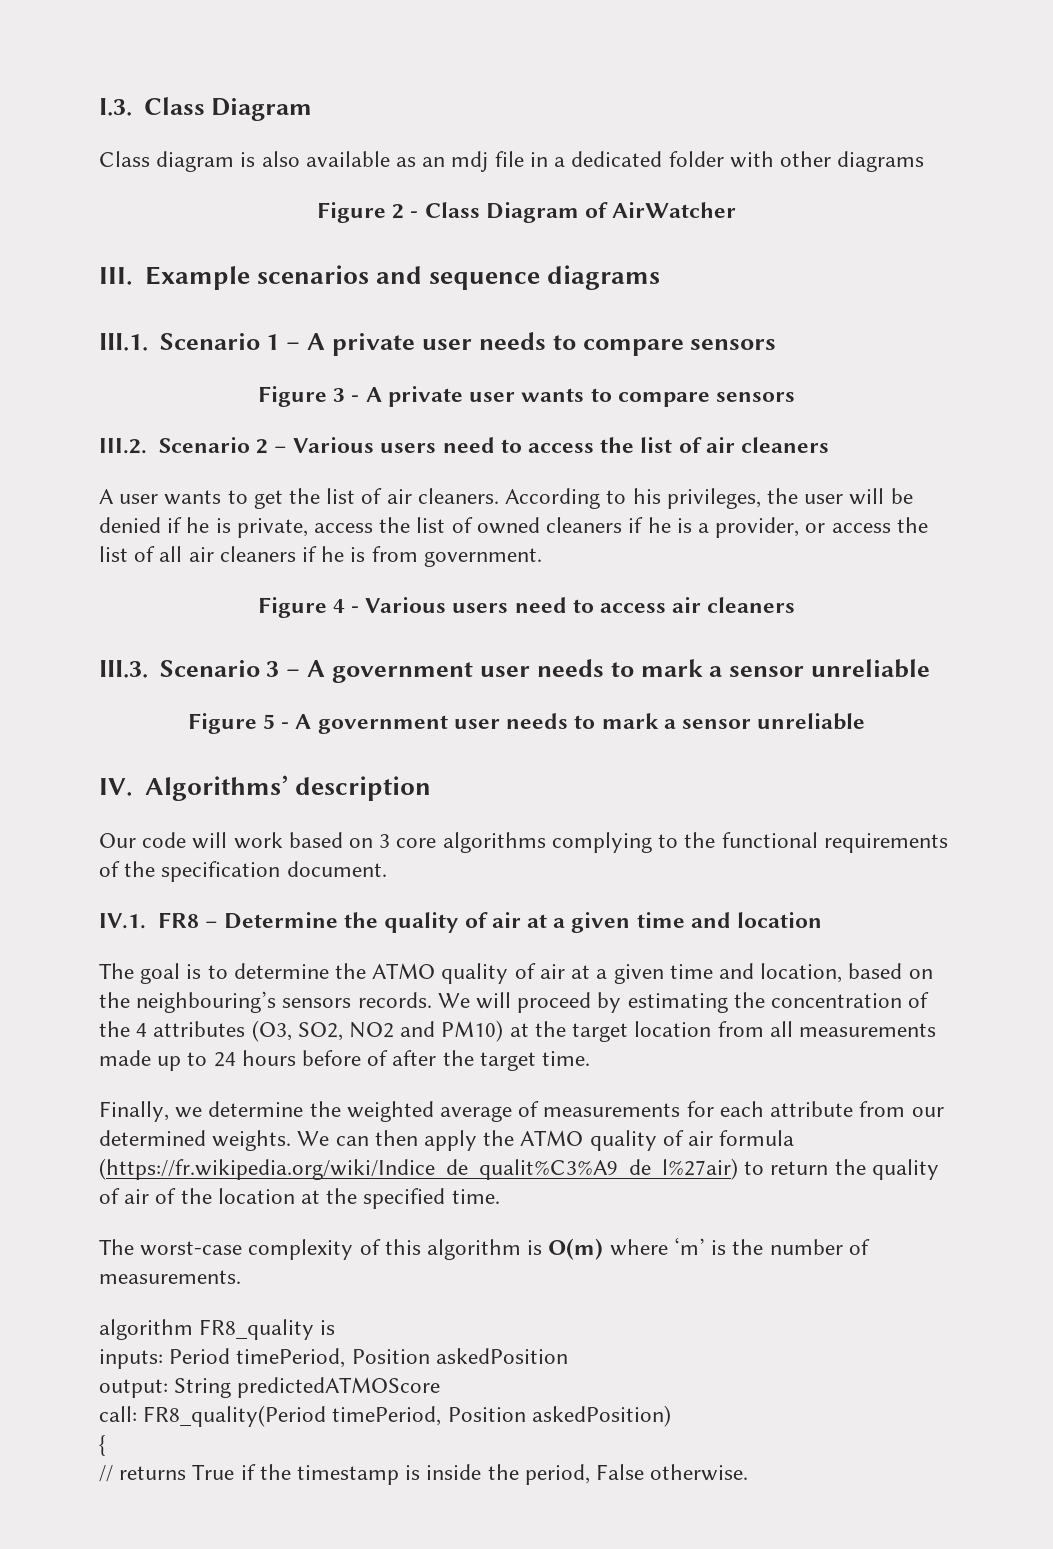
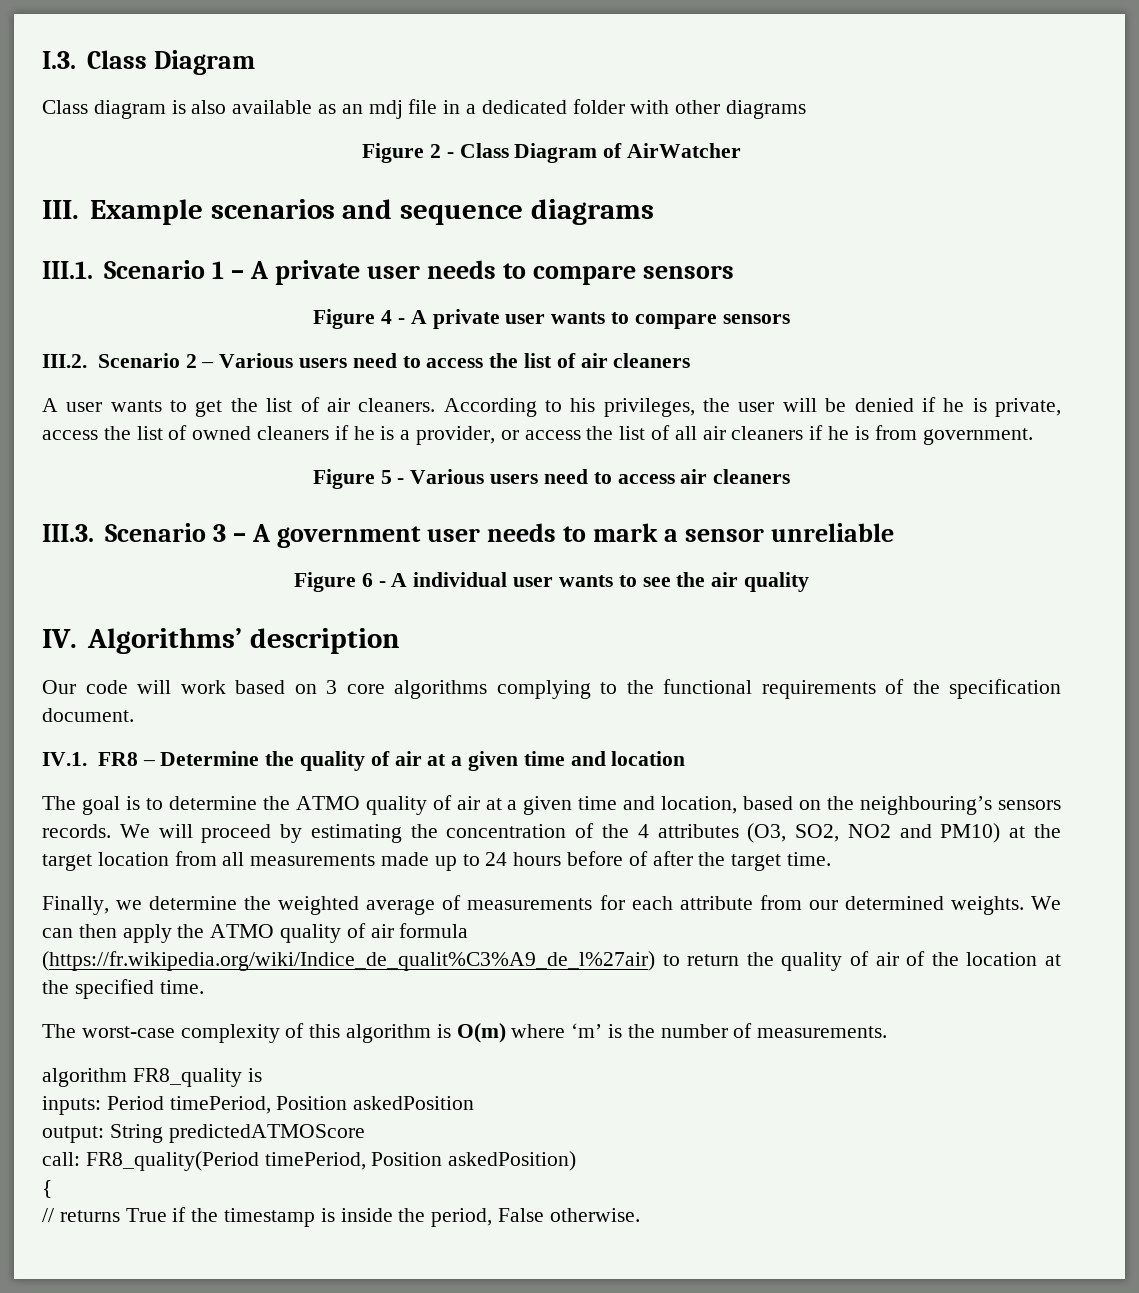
- Figure 3 - A private user wants to compare sensors
+ Figure 4 - A private user wants to compare sensors
- Figure 4 - Various users need to access air cleaners
+ Figure 5 - Various users need to access air cleaners
- Figure 5 - A government user needs to mark a sensor unreliable
+ Figure 6 - A individual user wants to see the air quality

